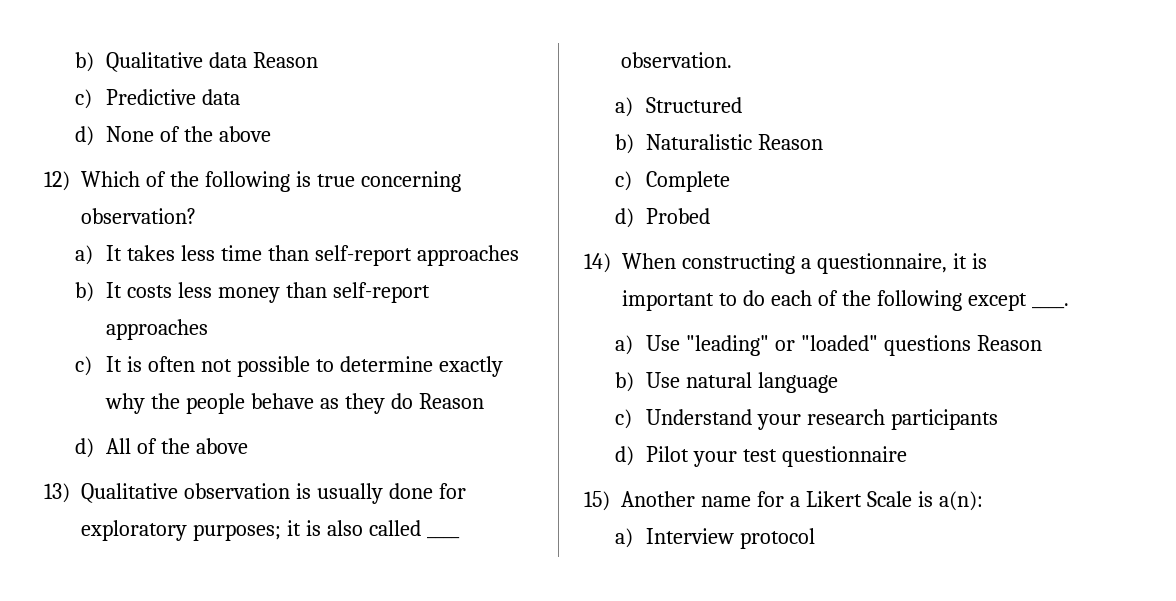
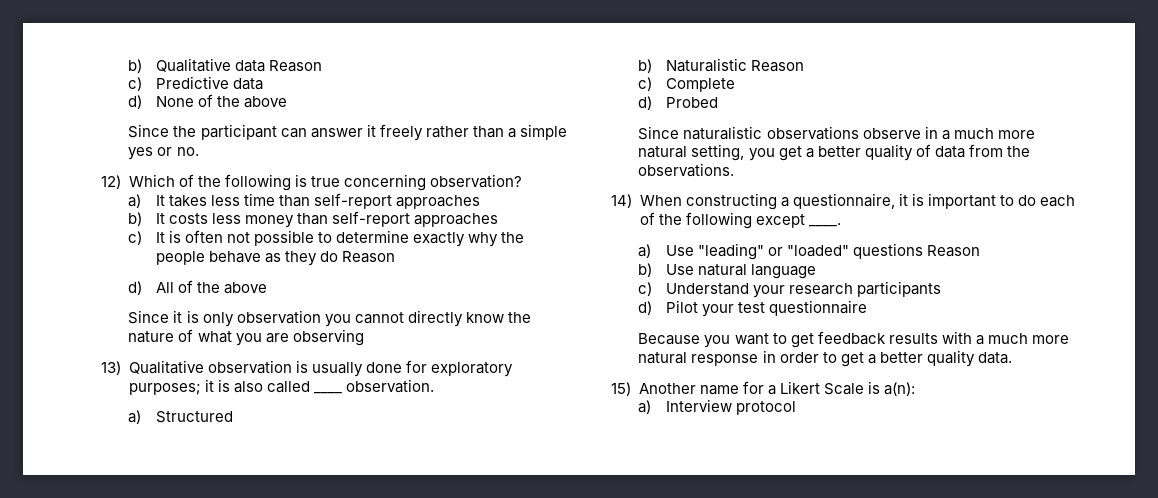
+ Since the participant can answer it freely rather than a simple yes or no.
+ Since it is only observation you cannot directly know the nature of what you are observing
+ Since naturalistic observations observe in a much more natural setting, you get a better quality of data from the observations.
+ Because you want to get feedback results with a much more natural response in order to get a better quality data.

